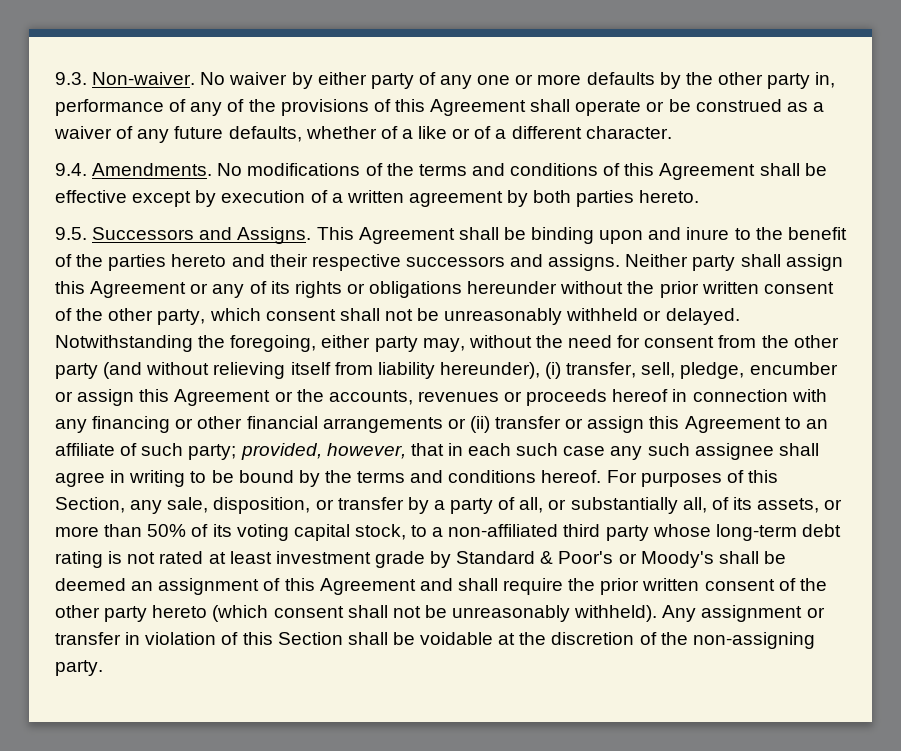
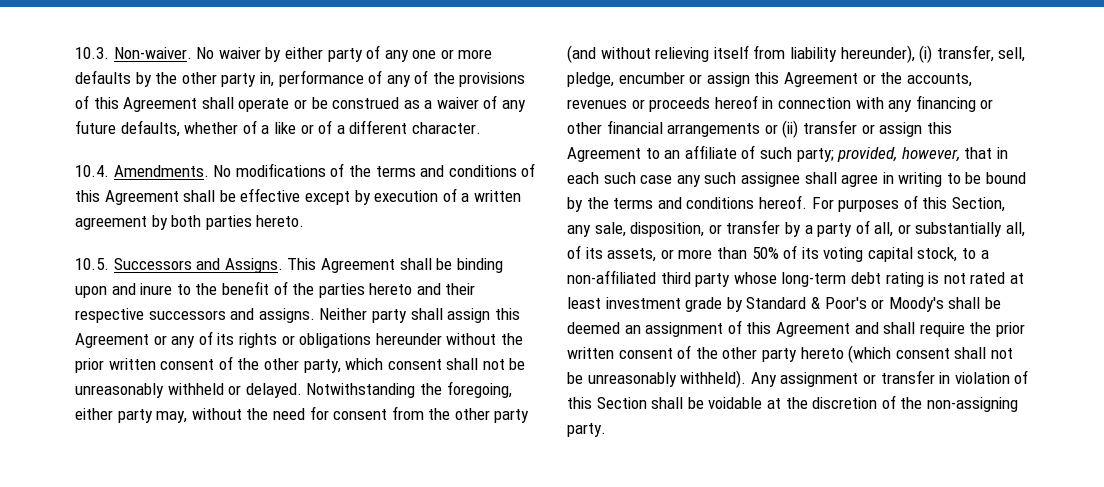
- 9.3. Non-waiver.
+ 10.3. Non-waiver.
- 9.4. Amendments.
+ 10.4. Amendments.
- 9.5. Successors and Assigns.
+ 10.5. Successors and Assigns.

